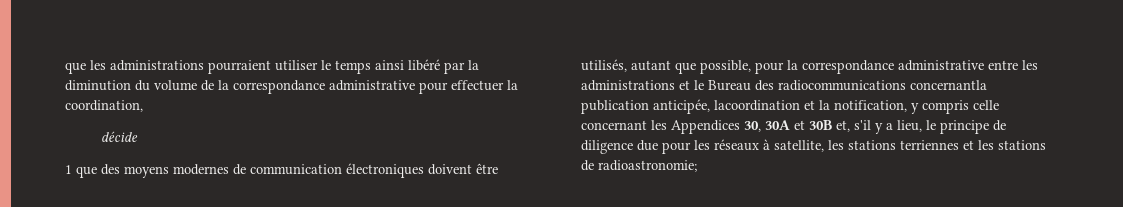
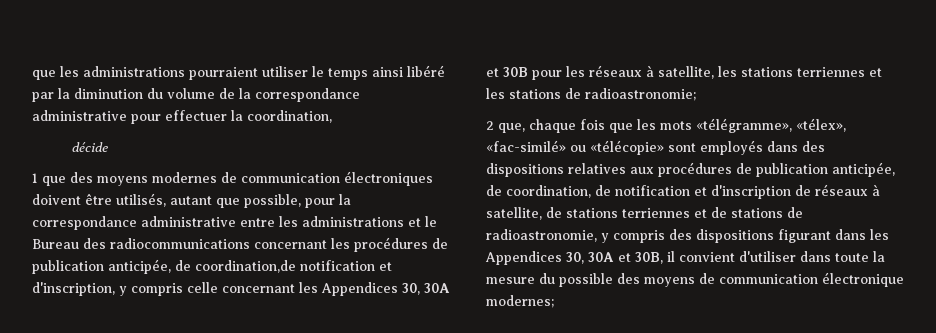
- 1 que des moyens modernes de communication électroniques doivent être utilisés, autant que possible, pour la correspondance administrative entre les administrations et le Bureau des radiocommunications concernantla publication anticipée, lacoordination et la notification, y compris celle concernant les Appendices 30, 30A et 30B et, s'il y a lieu, le principe de diligence due pour les réseaux à satellite, les stations terriennes et les stations de radioastronomie;
+ 1 que des moyens modernes de communication électroniques doivent être utilisés, autant que possible, pour la correspondance administrative entre les administrations et le Bureau des radiocommunications concernant les procédures de publication anticipée, de coordination,de notification et d'inscription, y compris celle concernant les Appendices 30, 30A et 30B pour les réseaux à satellite, les stations terriennes et les stations de radioastronomie;
+ 2 que, chaque fois que les mots «télégramme», «télex», «fac-similé» ou «télécopie» sont employés dans des dispositions relatives aux procédures de publication anticipée, de coordination, de notification et d'inscription de réseaux à satellite, de stations terriennes et de stations de radioastronomie, y compris des dispositions figurant dans les Appendices 30, 30A et 30B, il convient d'utiliser dans toute la mesure du possible des moyens de communication électronique modernes;

